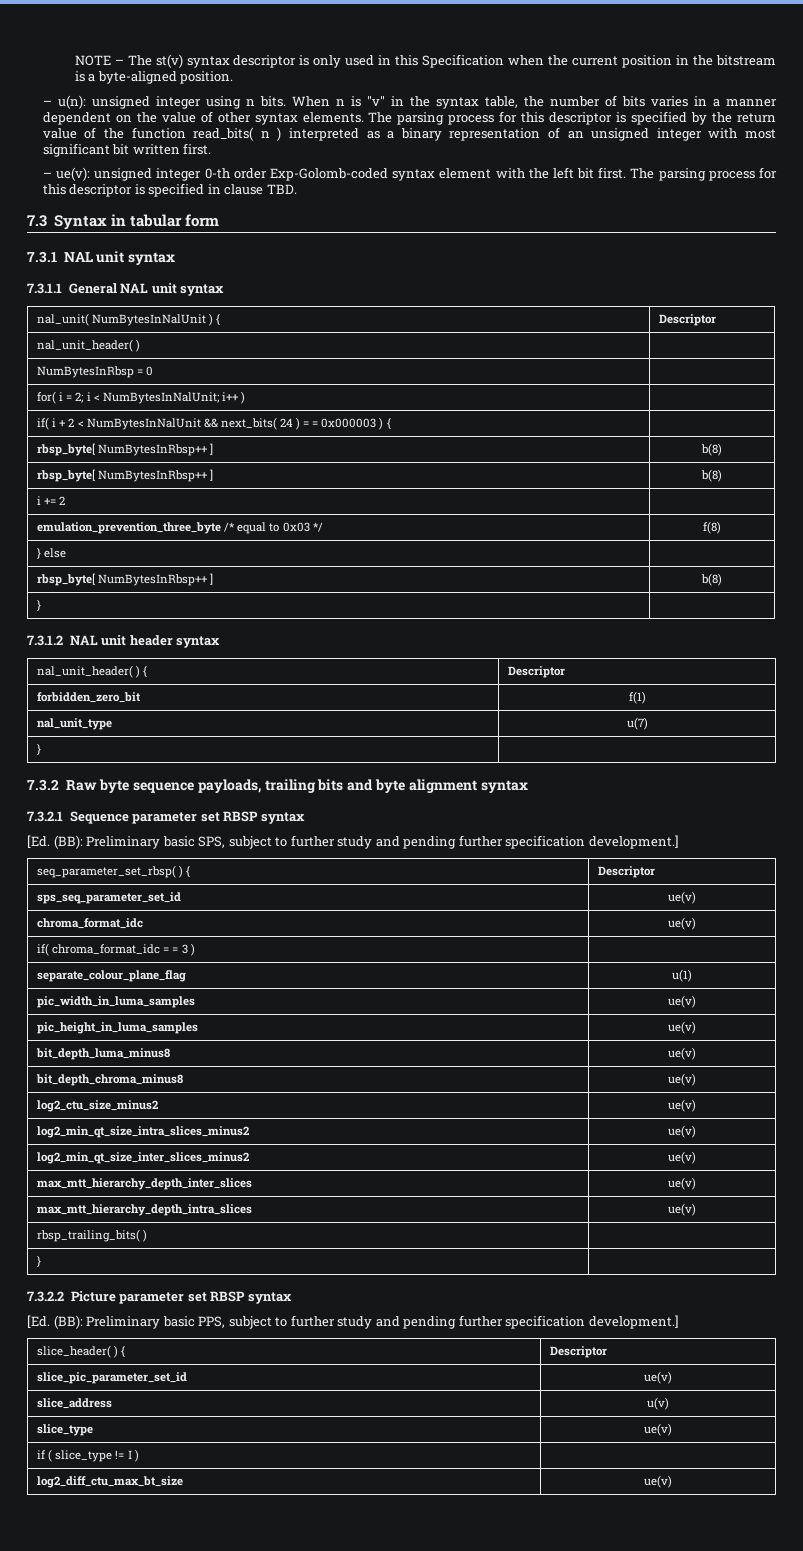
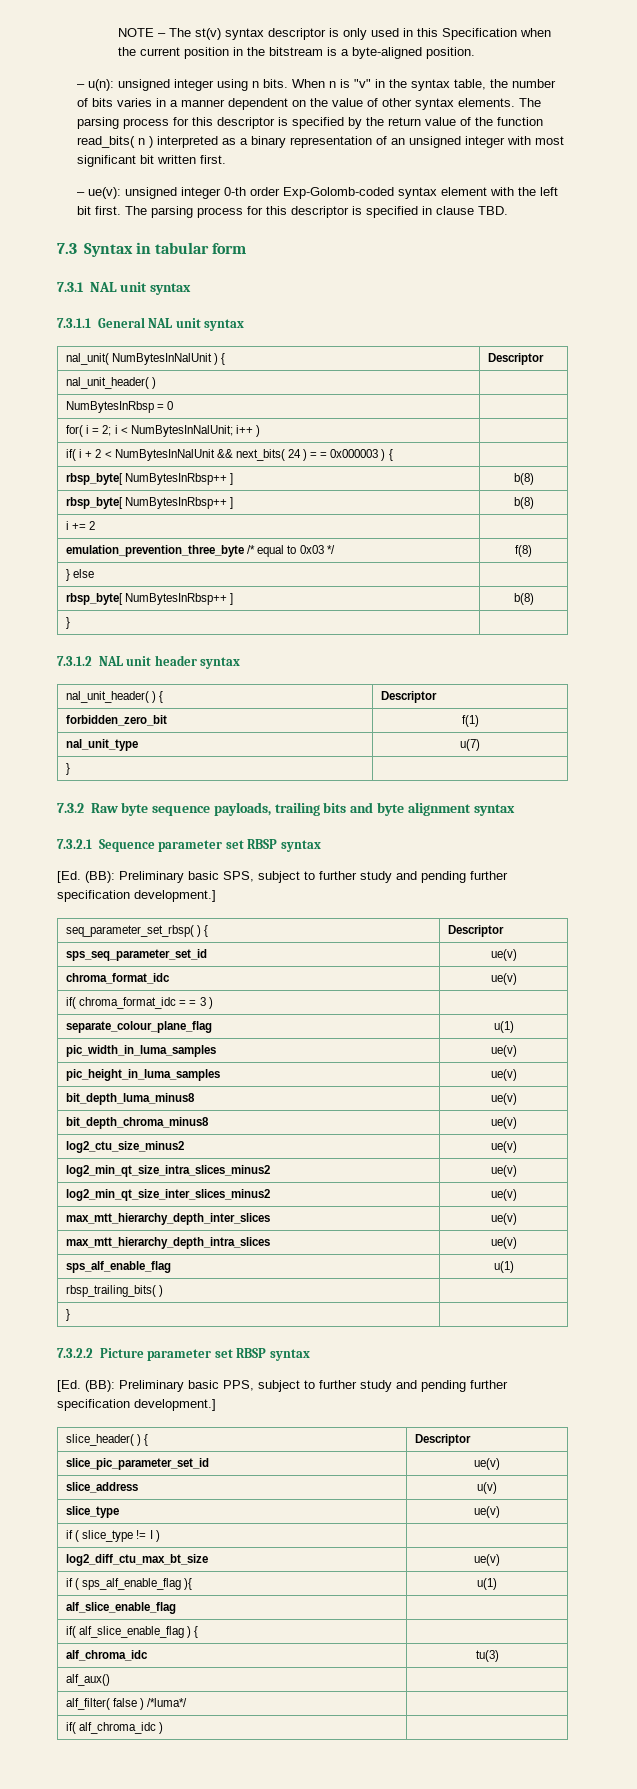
+ sps_alf_enable_flag | u(1)
+ if ( sps_alf_enable_flag ){ | u(1)
+ alf_slice_enable_flag |
+ if( alf_slice_enable_flag ) { |
+ alf_chroma_idc | tu(3)
+ alf_aux() |
+ alf_filter( false ) /*luma*/ |
+ if( alf_chroma_idc ) |

